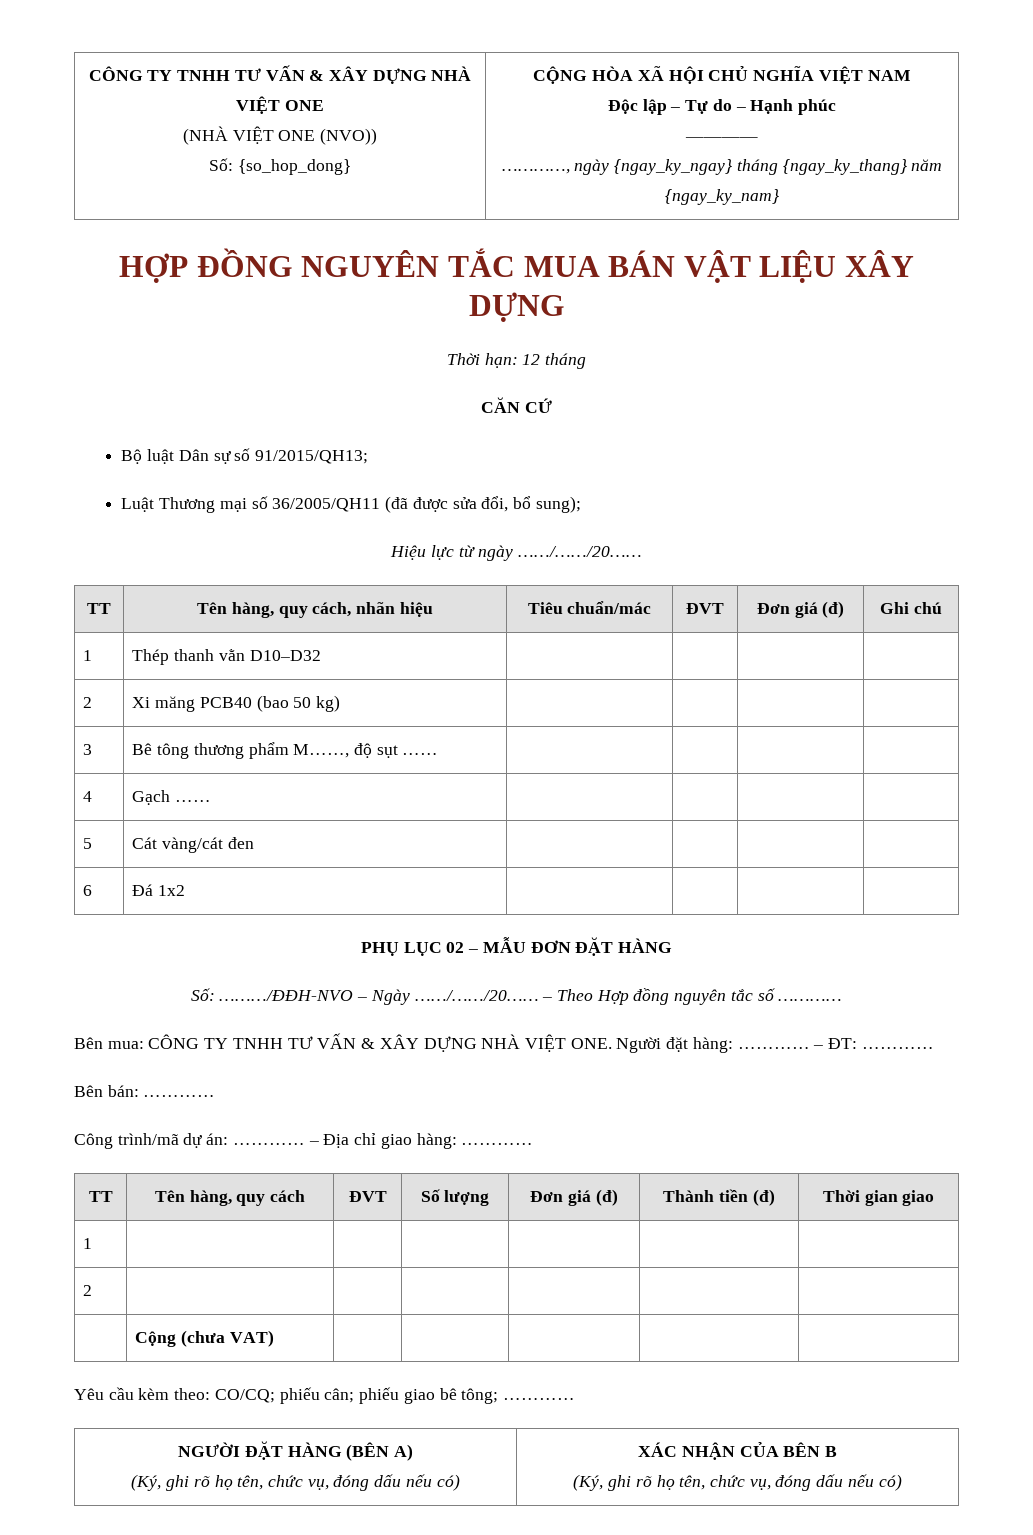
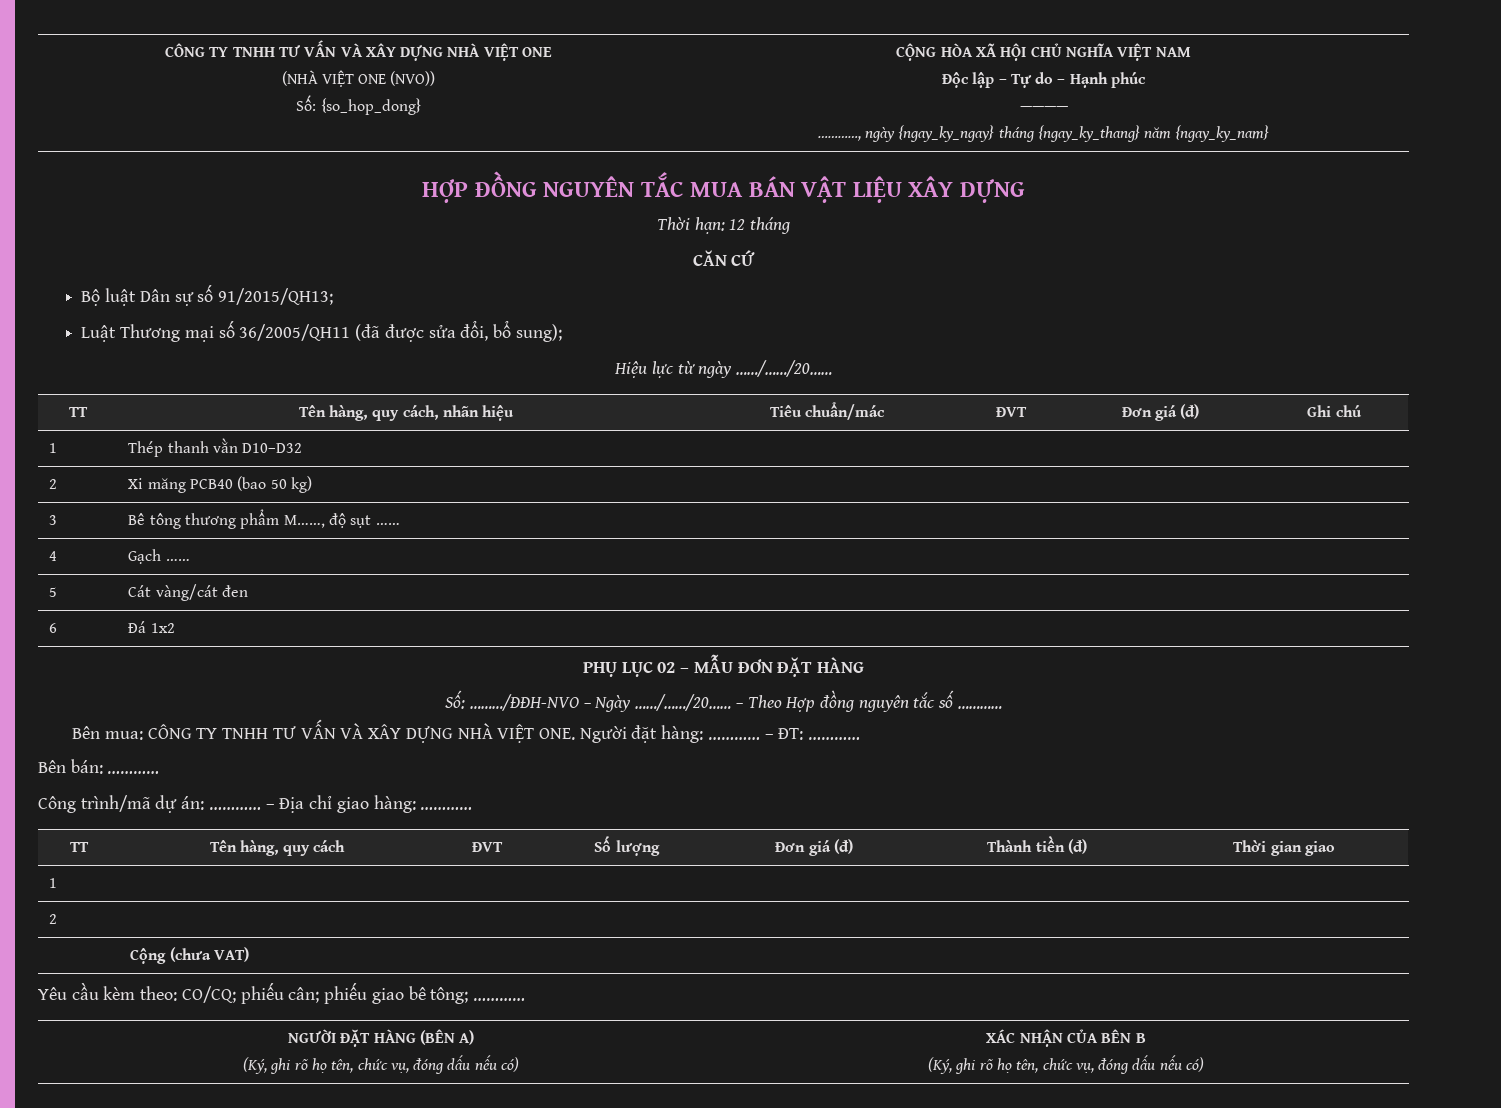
- CÔNG TY TNHH TƯ VẤN & XÂY DỰNG NHÀ VIỆT ONE
+ CÔNG TY TNHH TƯ VẤN VÀ XÂY DỰNG NHÀ VIỆT ONE
- Bên mua: CÔNG TY TNHH TƯ VẤN & XÂY DỰNG NHÀ VIỆT ONE. Người đặt hàng: …………
+ Bên mua: CÔNG TY TNHH TƯ VẤN VÀ XÂY DỰNG NHÀ VIỆT ONE. Người đặt hàng: …………

